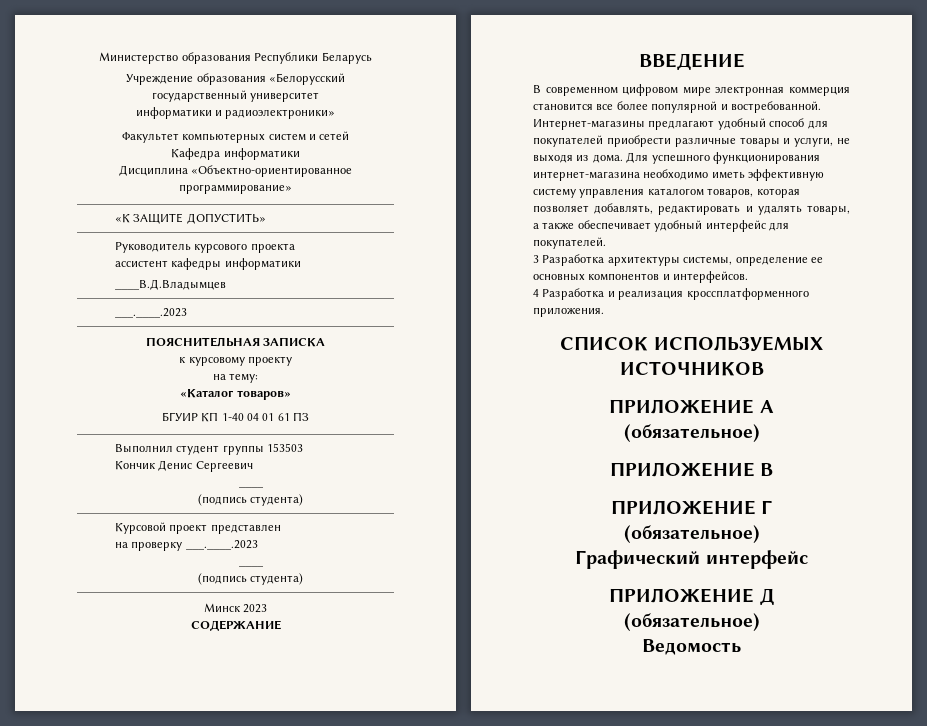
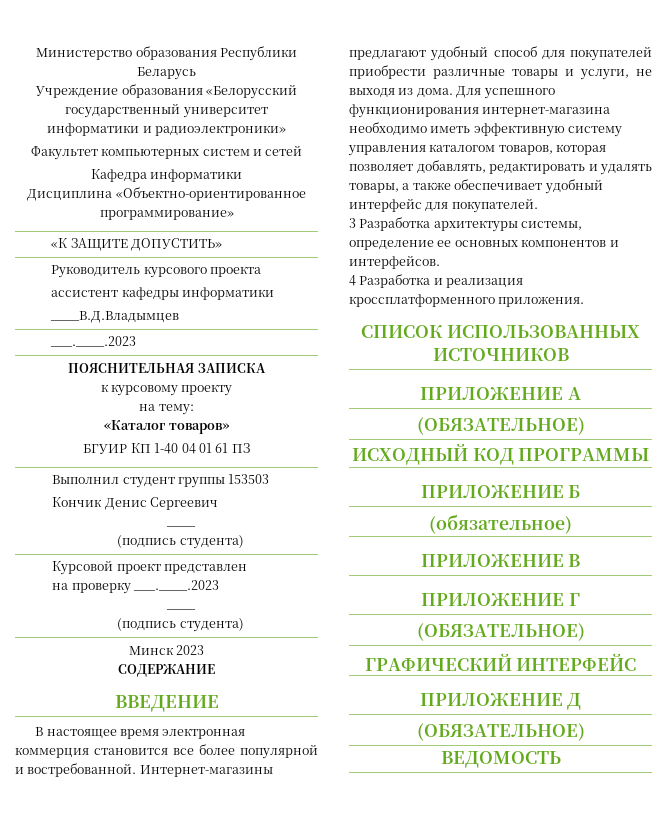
- В современном цифровом мире электронная коммерция становится все более популярной и востребованной.
+ В настоящее время электронная коммерция становится все более популярной и востребованной.
- СПИСОК ИСПОЛЬЗУЕМЫХ ИСТОЧНИКОВ
+ СПИСОК ИСПОЛЬЗОВАННЫХ ИСТОЧНИКОВ
  ПРИЛОЖЕНИЕ А
+ (ОБЯЗАТЕЛЬНОЕ)
+ ИСХОДНЫЙ КОД ПРОГРАММЫ
+ ПРИЛОЖЕНИЕ Б
  ПРИЛОЖЕНИЕ Г
- (обязательное)
- Графический интерфейс
+ (ОБЯЗАТЕЛЬНОЕ)
+ ГРАФИЧЕСКИЙ ИНТЕРФЕЙС
  ПРИЛОЖЕНИЕ Д
- (обязательное)
- Ведомость
+ (ОБЯЗАТЕЛЬНОЕ)
+ ВЕДОМОСТЬ

